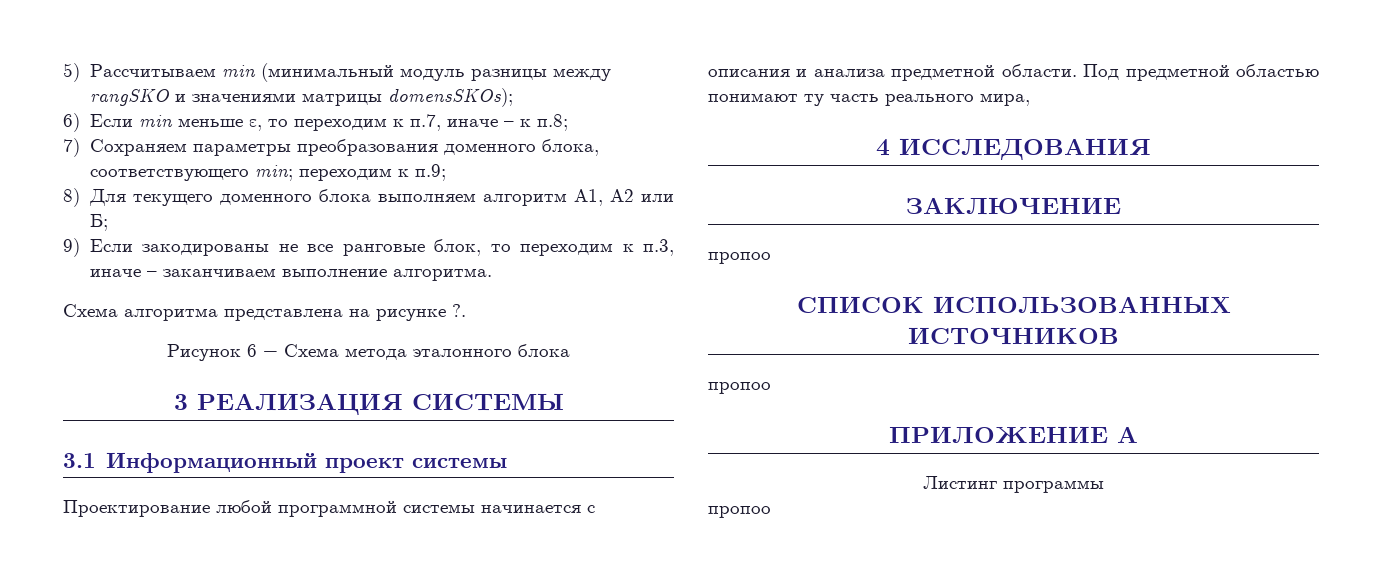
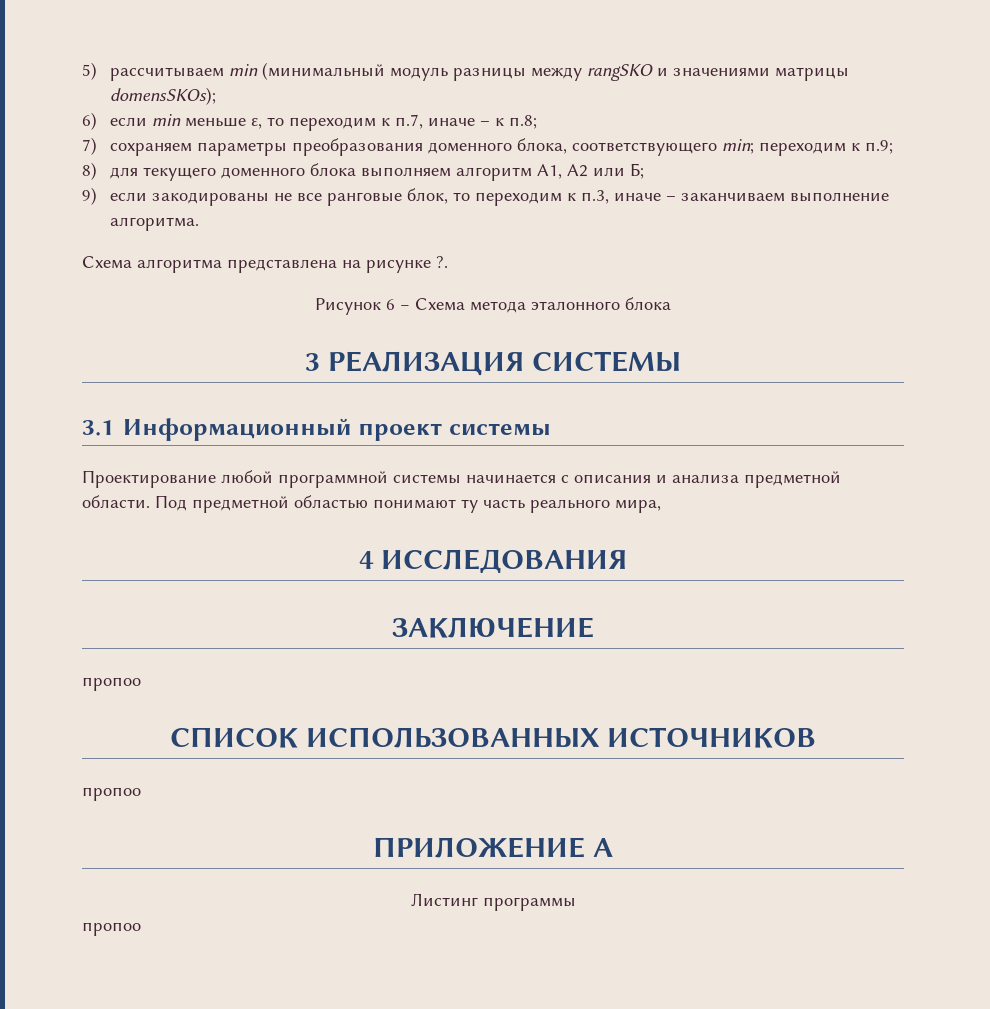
- 5) Рассчитываем min (минимальный модуль разницы между rangSKO и значениями матрицы domensSKOs);
+ 5) рассчитываем min (минимальный модуль разницы между rangSKO и значениями матрицы domensSKOs);
- 6) Если min меньше ε, то переходим к п.7, иначе – к п.8;
+ 6) если min меньше ε, то переходим к п.7, иначе – к п.8;
- 7) Сохраняем параметры преобразования доменного блока, соответствующего min; переходим к п.9;
+ 7) сохраняем параметры преобразования доменного блока, соответствующего min; переходим к п.9;
- 8) Для текущего доменного блока выполняем алгоритм А1, А2 или Б;
+ 8) для текущего доменного блока выполняем алгоритм А1, А2 или Б;
- 9) Если закодированы не все ранговые блок, то переходим к п.3, иначе – заканчиваем выполнение алгоритма.
+ 9) если закодированы не все ранговые блок, то переходим к п.3, иначе – заканчиваем выполнение алгоритма.

